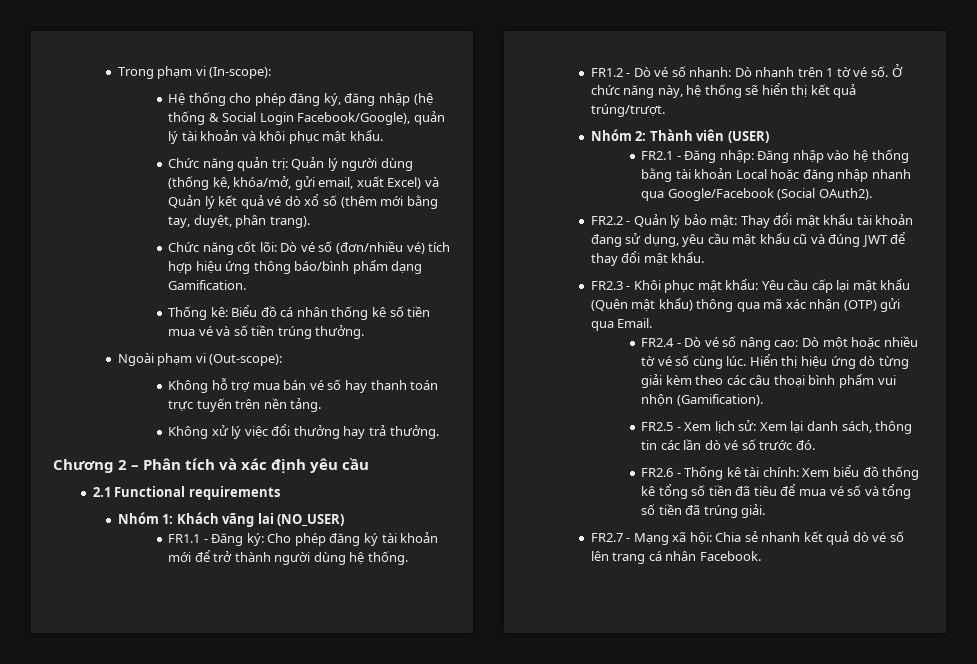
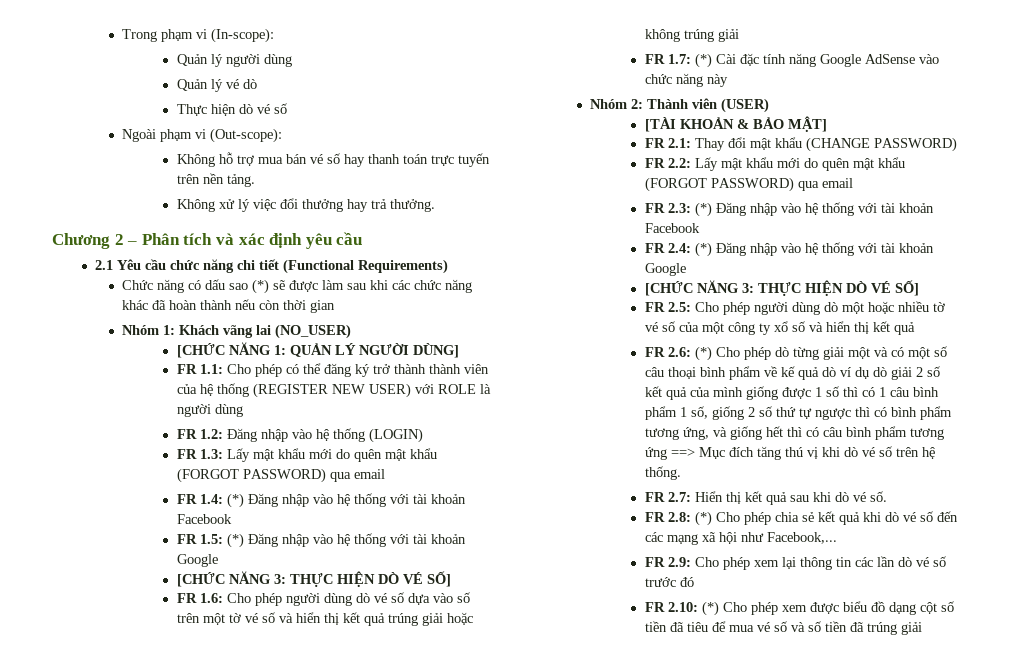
- Hệ thống cho phép đăng ký, đăng nhập (hệ thống & Social Login Facebook/Google), quản lý tài khoản và khôi phục mật khẩu.
- Chức năng quản trị: Quản lý người dùng (thống kê, khóa/mở, gửi email, xuất Excel) và Quản lý kết quả vé dò xổ số (thêm mới bằng tay, duyệt, phân trang).
- Chức năng cốt lõi: Dò vé số (đơn/nhiều vé) tích hợp hiệu ứng thông báo/bình phẩm dạng Gamification.
- Thống kê: Biểu đồ cá nhân thống kê số tiền mua vé và số tiền trúng thưởng.
+ Quản lý người dùng
+ Quản lý vé dò
+ Thực hiện dò vé số
- 2.1 Functional requirements
+ 2.1 Yêu cầu chức năng chi tiết (Functional Requirements)
+ Chức năng có dấu sao (*) sẽ được làm sau khi các chức năng khác đã hoàn thành nếu còn thời gian
- FR1.1 - Đăng ký: Cho phép đăng ký tài khoản mới để trở thành người dùng hệ thống.
- FR1.2 - Dò vé số nhanh: Dò nhanh trên 1 tờ vé số. Ở chức năng này, hệ thống sẽ hiển thị kết quả trúng/trượt.
+ [CHỨC NĂNG 1: QUẢN LÝ NGƯỜI DÙNG]
+ FR 1.1: Cho phép có thể đăng ký trở thành thành viên của hệ thống (REGISTER NEW USER) với ROLE là người dùng
+ FR 1.2: Đăng nhập vào hệ thống (LOGIN)
+ FR 1.3: Lấy mật khẩu mới do quên mật khẩu (FORGOT PASSWORD) qua email
+ FR 1.4: (*) Đăng nhập vào hệ thống với tài khoản Facebook
+ FR 1.5: (*) Đăng nhập vào hệ thống với tài khoản Google
+ [CHỨC NĂNG 3: THỰC HIỆN DÒ VÉ SỐ]
+ FR 1.6: Cho phép người dùng dò vé số dựa vào số trên một tờ vé số và hiển thị kết quả trúng giải hoặc không trúng giải
+ FR 1.7: (*) Cài đặc tính năng Google AdSense vào chức năng này
- FR2.1 - Đăng nhập: Đăng nhập vào hệ thống bằng tài khoản Local hoặc đăng nhập nhanh qua Google/Facebook (Social OAuth2).
- FR2.2 - Quản lý bảo mật: Thay đổi mật khẩu tài khoản đang sử dụng, yêu cầu mật khẩu cũ và đúng JWT để thay đổi mật khẩu.
- FR2.3 - Khôi phục mật khẩu: Yêu cầu cấp lại mật khẩu (Quên mật khẩu) thông qua mã xác nhận (OTP) gửi qua Email.
- FR2.4 - Dò vé số nâng cao: Dò một hoặc nhiều tờ vé số cùng lúc. Hiển thị hiệu ứng dò từng giải kèm theo các câu thoại bình phẩm vui nhộn (Gamification).
- FR2.5 - Xem lịch sử: Xem lại danh sách, thông tin các lần dò vé số trước đó.
- FR2.6 - Thống kê tài chính: Xem biểu đồ thống kê tổng số tiền đã tiêu để mua vé số và tổng số tiền đã trúng giải.
- FR2.7 - Mạng xã hội: Chia sẻ nhanh kết quả dò vé số lên trang cá nhân Facebook.
+ [TÀI KHOẢN & BẢO MẬT]
+ FR 2.1: Thay đổi mật khẩu (CHANGE PASSWORD)
+ FR 2.2: Lấy mật khẩu mới do quên mật khẩu (FORGOT PASSWORD) qua email
+ FR 2.3: (*) Đăng nhập vào hệ thống với tài khoản Facebook
+ FR 2.4: (*) Đăng nhập vào hệ thống với tài khoản Google
+ [CHỨC NĂNG 3: THỰC HIỆN DÒ VÉ SỐ]
+ FR 2.5: Cho phép người dùng dò một hoặc nhiều tờ vé số của một công ty xổ số và hiển thị kết quả
+ FR 2.6: (*) Cho phép dò từng giải một và có một số câu thoại bình phẩm về kế quả dò ví dụ dò giải 2 số kết quả của mình giống được 1 số thì có 1 câu bình phẩm 1 số, giống 2 số thứ tự ngược thì có bình phẩm tương ứng, và giống hết thì có câu bình phẩm tương ứng ==> Mục đích tăng thú vị khi dò vé số trên hệ thống.
+ FR 2.7: Hiển thị kết quả sau khi dò vé số.
+ FR 2.8: (*) Cho phép chia sẻ kết quả khi dò vé số đến các mạng xã hội như Facebook,...
+ FR 2.9: Cho phép xem lại thông tin các lần dò vé số trước đó
+ FR 2.10: (*) Cho phép xem được biểu đồ dạng cột số tiền đã tiêu để mua vé số và số tiền đã trúng giải

